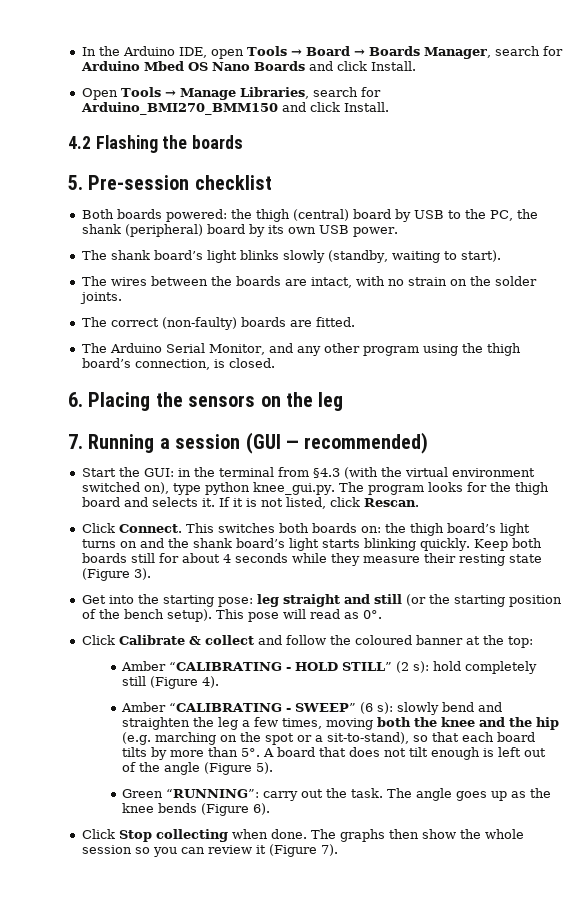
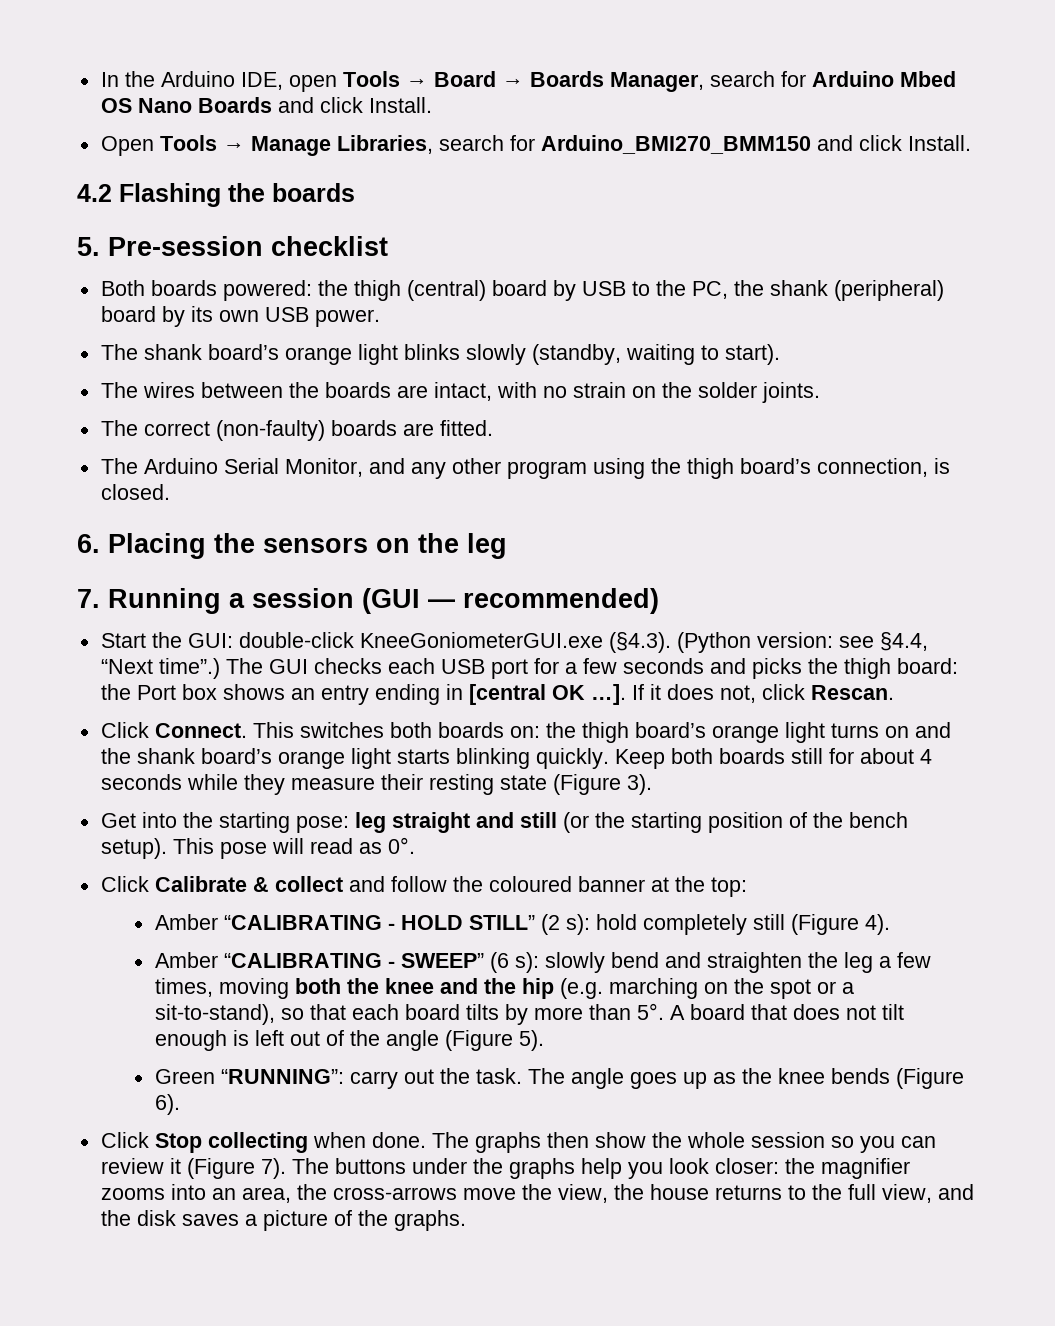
- The shank board’s light blinks slowly (standby, waiting to start).
+ The shank board’s orange light blinks slowly (standby, waiting to start).
- Start the GUI: in the terminal from §4.3 (with the virtual environment switched on), type python knee_gui.py. The program looks for the thigh board and selects it. If it is not listed, click Rescan.
+ Start the GUI: double-click KneeGoniometerGUI.exe (§4.3). (Python version: see §4.4, “Next time”.) The GUI checks each USB port for a few seconds and picks the thigh board: the Port box shows an entry ending in [central OK …]. If it does not, click Rescan.
- This switches both boards on: the thigh board’s light turns on and the shank board’s light starts blinking quickly.
+ This switches both boards on: the thigh board’s orange light turns on and the shank board’s orange light starts blinking quickly.
+ The buttons under the graphs help you look closer: the magnifier zooms into an area, the cross-arrows move the view, the house returns to the full view, and the disk saves a picture of the graphs.

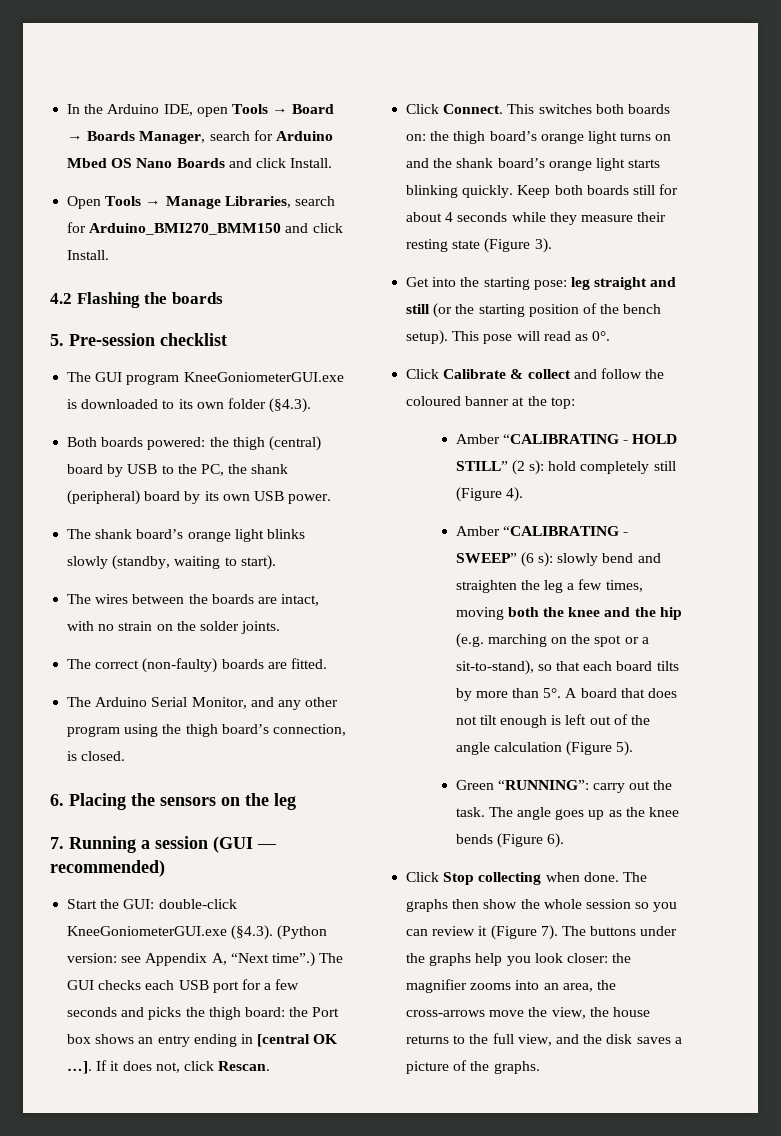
+ The GUI program KneeGoniometerGUI.exe is downloaded to its own folder (§4.3).
- Start the GUI: double-click KneeGoniometerGUI.exe (§4.3). (Python version: see §4.4, “Next time”.)
+ Start the GUI: double-click KneeGoniometerGUI.exe (§4.3). (Python version: see Appendix A, “Next time”.)
- A board that does not tilt enough is left out of the angle (Figure 5).
+ A board that does not tilt enough is left out of the angle calculation (Figure 5).

